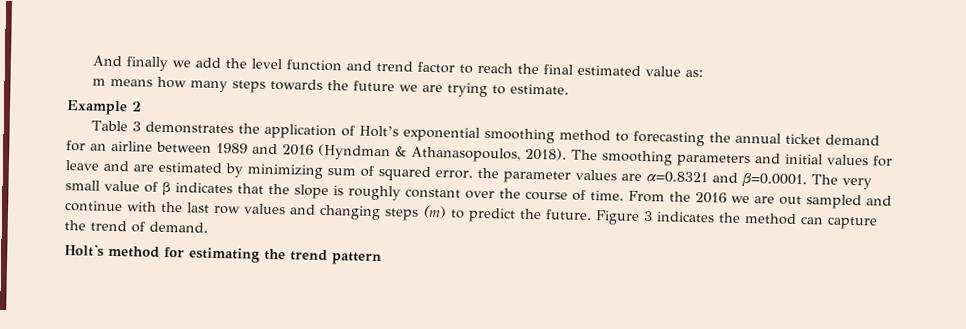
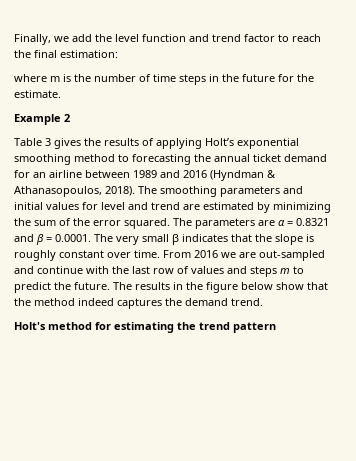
- And finally we add the level function and trend factor to reach the final estimated value as:
- m means how many steps towards the future we are trying to estimate.
+ Finally, we add the level function and trend factor to reach the final estimation:
+ where m is the number of time steps in the future for the estimate.
- Table 3 demonstrates the application of Holt’s exponential smoothing method to forecasting the annual ticket demand for an airline between 1989 and 2016 (Hyndman & Athanasopoulos, 2018).
+ Table 3 gives the results of applying Holt’s exponential smoothing method to forecasting the annual ticket demand for an airline between 1989 and 2016 (Hyndman & Athanasopoulos, 2018).
- The smoothing parameters and initial values for leave and are estimated by minimizing sum of squared error. the parameter values are α=0.8321 and β=0.0001. The very small value of β indicates that the slope is roughly constant over the course of time.
+ The smoothing parameters and initial values for level and trend are estimated by minimizing the sum of the error squared. The parameters are α = 0.8321 and β = 0.0001. The very small β indicates that the slope is roughly constant over time.
- From the 2016 we are out sampled and continue with the last row values and changing steps (m) to predict the future.
+ From 2016 we are out-sampled and continue with the last row of values and steps m to predict the future.
- Figure 3 indicates the method can capture the trend of demand.
+ The results in the figure below show that the method indeed captures the demand trend.

